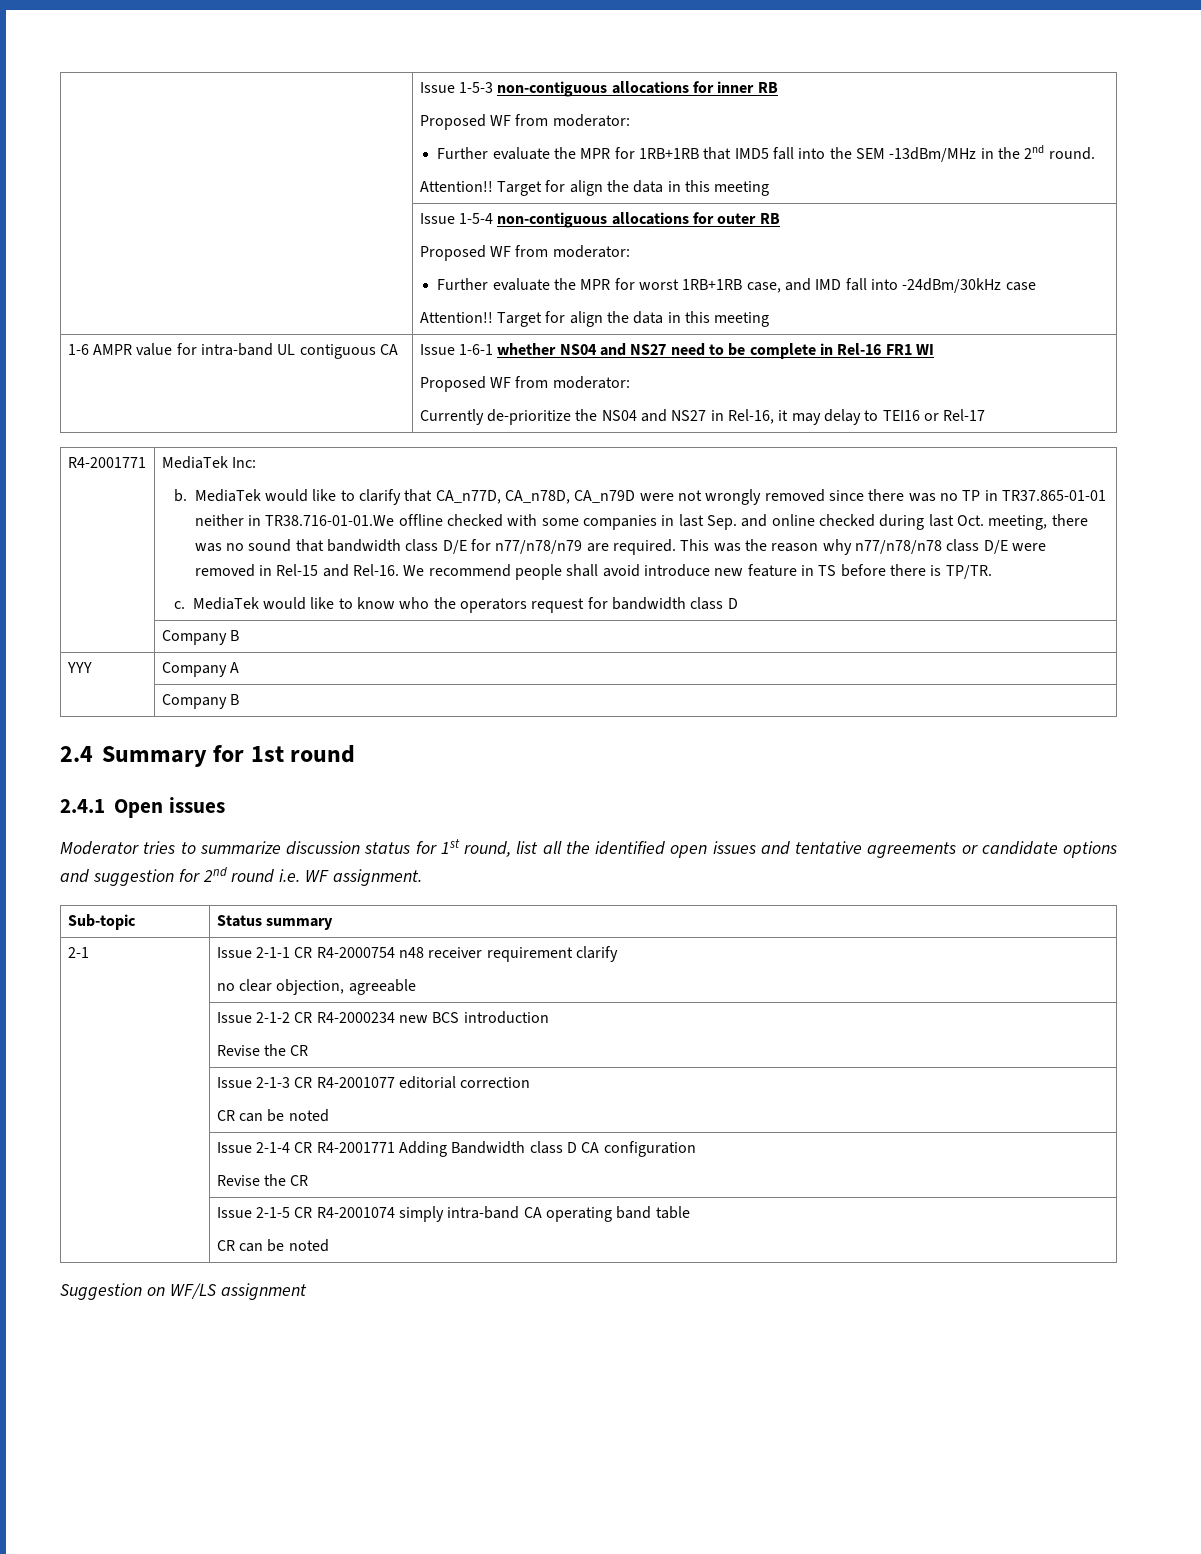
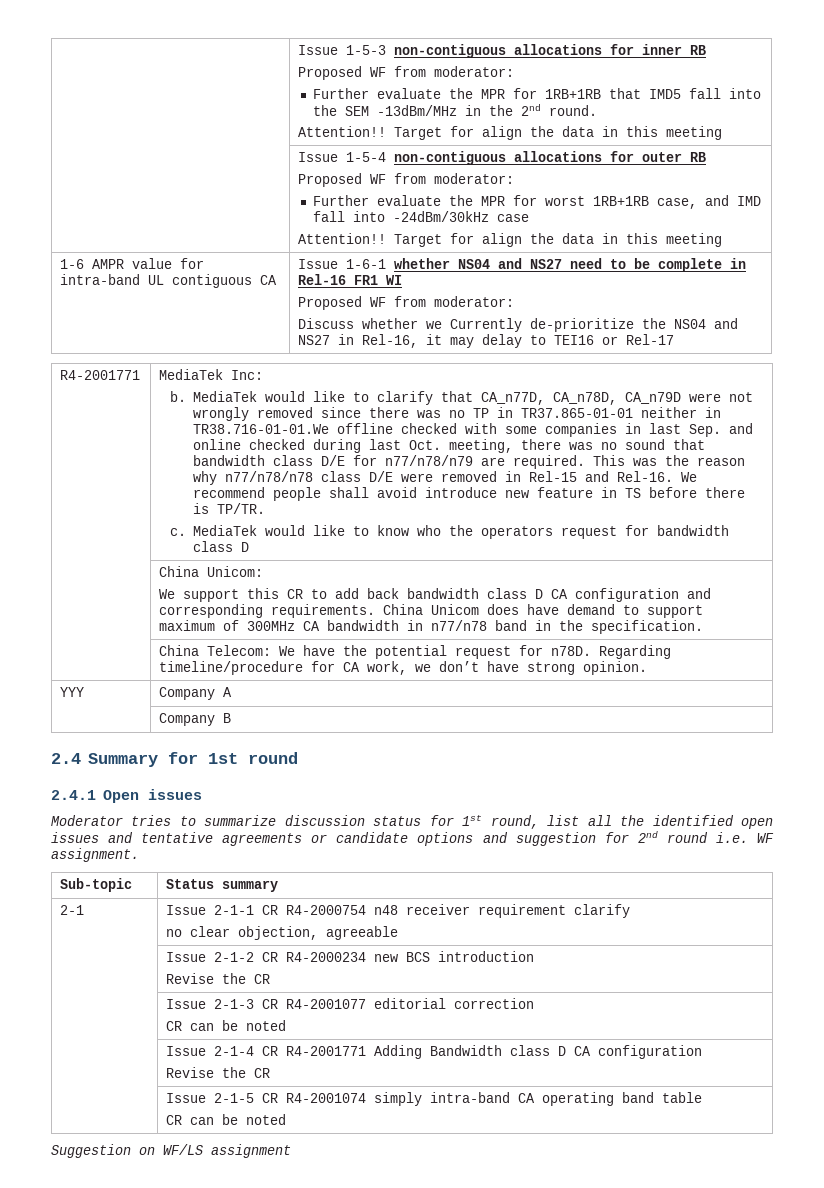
- Currently de-prioritize the NS04 and NS27 in Rel-16, it may delay to TEI16 or Rel-17
+ Discuss whether we Currently de-prioritize the NS04 and NS27 in Rel-16, it may delay to TEI16 or Rel-17
  MediaTek would like to know who the operators request for bandwidth class D
- | Company B
+ | China Unicom:
+ We support this CR to add back bandwidth class D CA configuration and corresponding requirements. China Unicom does have demand to support maximum of 300MHz CA bandwidth in n77/n78 band in the specification.
+ | China Telecom: We have the potential request for n78D. Regarding timeline/procedure for CA work, we don’t have strong opinion.

